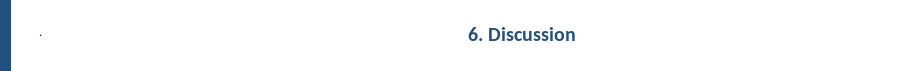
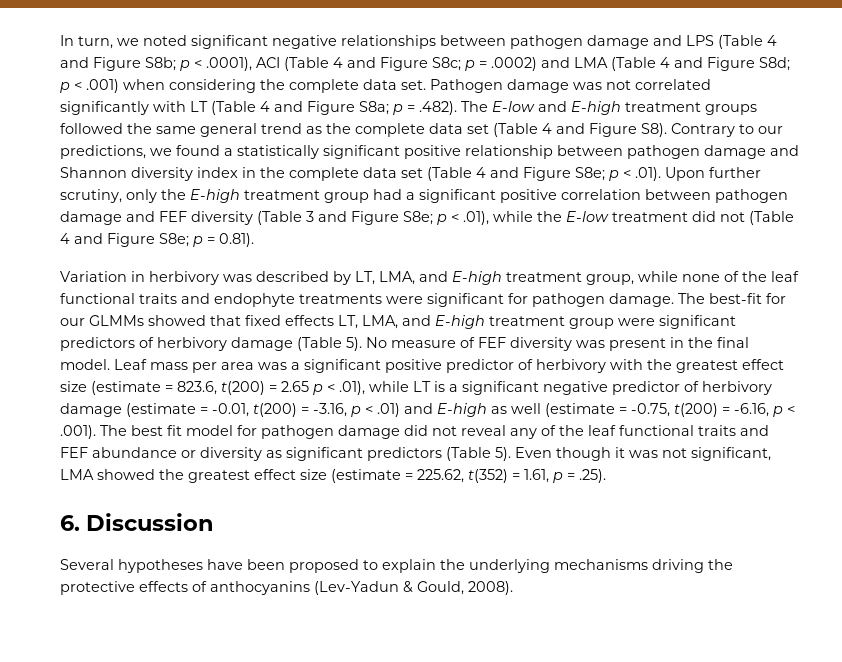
- .
+ In turn, we noted significant negative relationships between pathogen damage and LPS (Table 4 and Figure S8b; p < .0001), ACI (Table 4 and Figure S8c; p = .0002) and LMA (Table 4 and Figure S8d; p < .001) when considering the complete data set. Pathogen damage was not correlated significantly with LT (Table 4 and Figure S8a; p = .482). The E-low and E-high treatment groups followed the same general trend as the complete data set (Table 4 and Figure S8). Contrary to our predictions, we found a statistically significant positive relationship between pathogen damage and Shannon diversity index in the complete data set (Table 4 and Figure S8e; p < .01). Upon further scrutiny, only the E-high treatment group had a significant positive correlation between pathogen damage and FEF diversity (Table 3 and Figure S8e; p < .01), while the E-low treatment did not (Table 4 and Figure S8e; p = 0.81).
+ Variation in herbivory was described by LT, LMA, and E-high treatment group, while none of the leaf functional traits and endophyte treatments were significant for pathogen damage. The best-fit for our GLMMs showed that fixed effects LT, LMA, and E-high treatment group were significant predictors of herbivory damage (Table 5). No measure of FEF diversity was present in the final model. Leaf mass per area was a significant positive predictor of herbivory with the greatest effect size (estimate = 823.6, t(200) = 2.65 p < .01), while LT is a significant negative predictor of herbivory damage (estimate = -0.01, t(200) = -3.16, p < .01) and E-high as well (estimate = -0.75, t(200) = -6.16, p < .001). The best fit model for pathogen damage did not reveal any of the leaf functional traits and FEF abundance or diversity as significant predictors (Table 5). Even though it was not significant, LMA showed the greatest effect size (estimate = 225.62, t(352) = 1.61, p = .25).
  6. Discussion
+ Several hypotheses have been proposed to explain the underlying mechanisms driving the protective effects of anthocyanins (Lev-Yadun & Gould, 2008).

